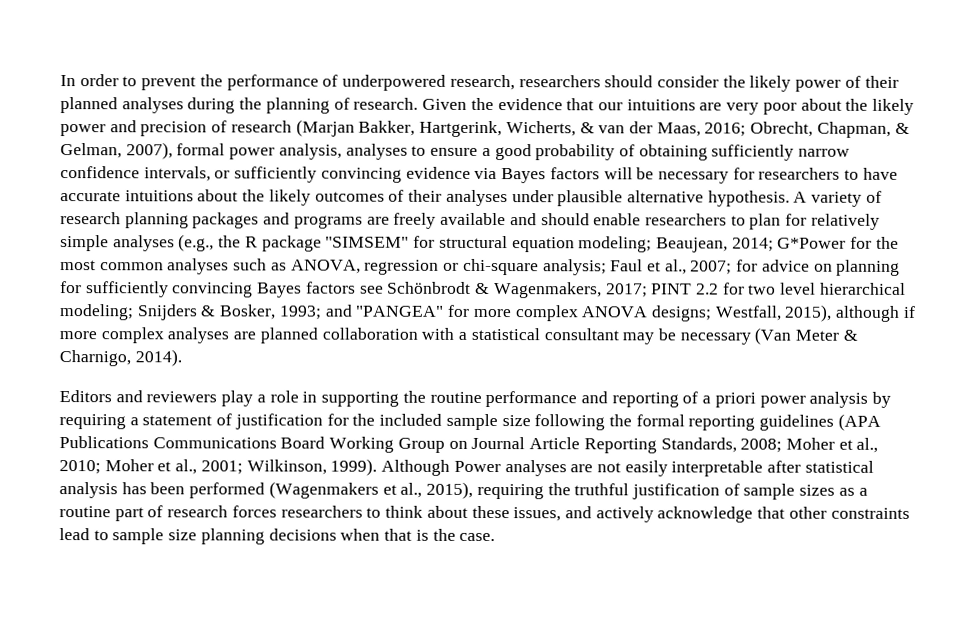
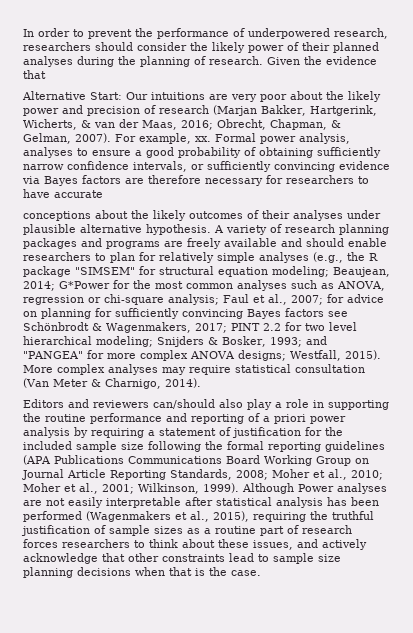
- Given the evidence that our intuitions are very poor about the likely power and precision of research (Marjan Bakker, Hartgerink, Wicherts, & van der Maas, 2016;
+ Given the evidence that
+ Alternative Start: Our intuitions are very poor about the likely power and precision of research (Marjan Bakker, Hartgerink, Wicherts, & van der Maas, 2016;
- Obrecht, Chapman, & Gelman, 2007), formal power analysis, analyses to ensure a good probability of obtaining sufficiently narrow confidence intervals, or sufficiently convincing evidence via Bayes factors will be necessary for researchers to have accurate intuitions about the likely outcomes of their analyses under plausible alternative hypothesis.
+ Obrecht, Chapman, & Gelman, 2007). For example, xx. Formal power analysis, analyses to ensure a good probability of obtaining sufficiently narrow confidence intervals, or sufficiently convincing evidence via Bayes factors are therefore necessary for researchers to have accurate
+ conceptions about the likely outcomes of their analyses under plausible alternative hypothesis.
- Westfall, 2015), although if more complex analyses are planned collaboration with a statistical consultant may be necessary (Van Meter & Charnigo, 2014).
+ Westfall, 2015). More complex analyses may require statistical consultation (Van Meter & Charnigo, 2014).
- Editors and reviewers play a role in supporting the routine performance and reporting of a priori power analysis by requiring a statement of justification for the included sample size following the formal reporting guidelines (APA Publications Communications Board Working Group on Journal Article Reporting Standards, 2008; Moher et al., 2010; Moher et al., 2001; Wilkinson, 1999).
+ Editors and reviewers can/should also play a role in supporting the routine performance and reporting of a priori power analysis by requiring a statement of justification for the included sample size following the formal reporting guidelines (APA Publications Communications Board Working Group on Journal Article Reporting Standards, 2008; Moher et al., 2010; Moher et al., 2001; Wilkinson, 1999).

